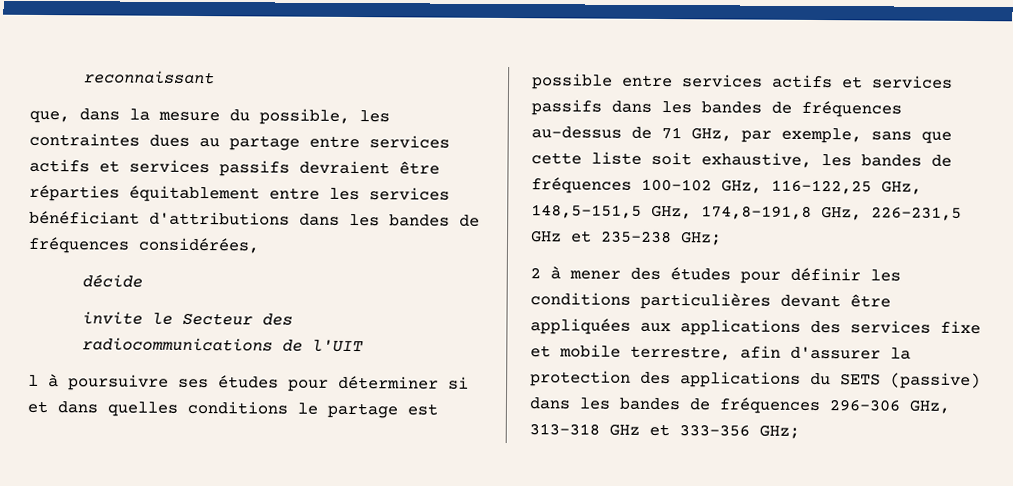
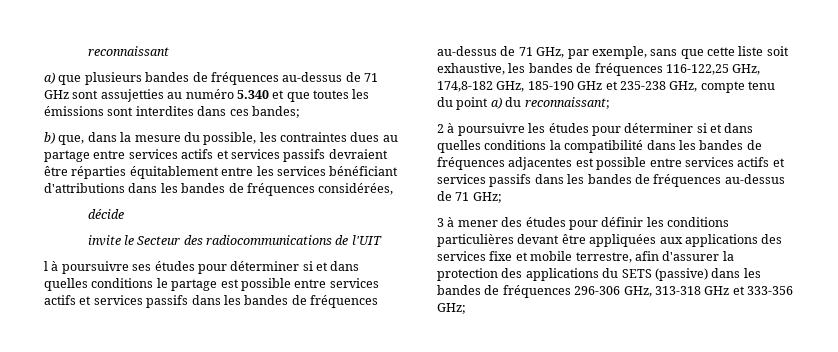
- que, dans la mesure du possible, les contraintes dues au partage entre services actifs et services passifs devraient être réparties équitablement entre les services bénéficiant d'attributions dans les bandes de fréquences considérées,
+ a) que plusieurs bandes de fréquences au-dessus de 71 GHz sont assujetties au numéro 5.340 et que toutes les émissions sont interdites dans ces bandes;
+ b) que, dans la mesure du possible, les contraintes dues au partage entre services actifs et services passifs devraient être réparties équitablement entre les services bénéficiant d'attributions dans les bandes de fréquences considérées,
- l à poursuivre ses études pour déterminer si et dans quelles conditions le partage est possible entre services actifs et services passifs dans les bandes de fréquences au-dessus de 71 GHz, par exemple, sans que cette liste soit exhaustive, les bandes de fréquences 100-102 GHz, 116-122,25 GHz, 148,5-151,5 GHz, 174,8-191,8 GHz, 226-231,5 GHz et 235-238 GHz;
+ l à poursuivre ses études pour déterminer si et dans quelles conditions le partage est possible entre services actifs et services passifs dans les bandes de fréquences au-dessus de 71 GHz, par exemple, sans que cette liste soit exhaustive, les bandes de fréquences 116-122,25 GHz, 174,8-182 GHz, 185-190 GHz et 235-238 GHz, compte tenu du point a) du reconnaissant;
+ 2 à poursuivre les études pour déterminer si et dans quelles conditions la compatibilité dans les bandes de fréquences adjacentes est possible entre services actifs et services passifs dans les bandes de fréquences au-dessus de 71 GHz;
- 2 à mener des études pour définir les conditions particulières devant être appliquées aux applications des services fixe et mobile terrestre, afin d'assurer la protection des applications du SETS (passive) dans les bandes de fréquences 296-306 GHz, 313-318 GHz et 333-356 GHz;
+ 3 à mener des études pour définir les conditions particulières devant être appliquées aux applications des services fixe et mobile terrestre, afin d'assurer la protection des applications du SETS (passive) dans les bandes de fréquences 296-306 GHz, 313-318 GHz et 333-356 GHz;

